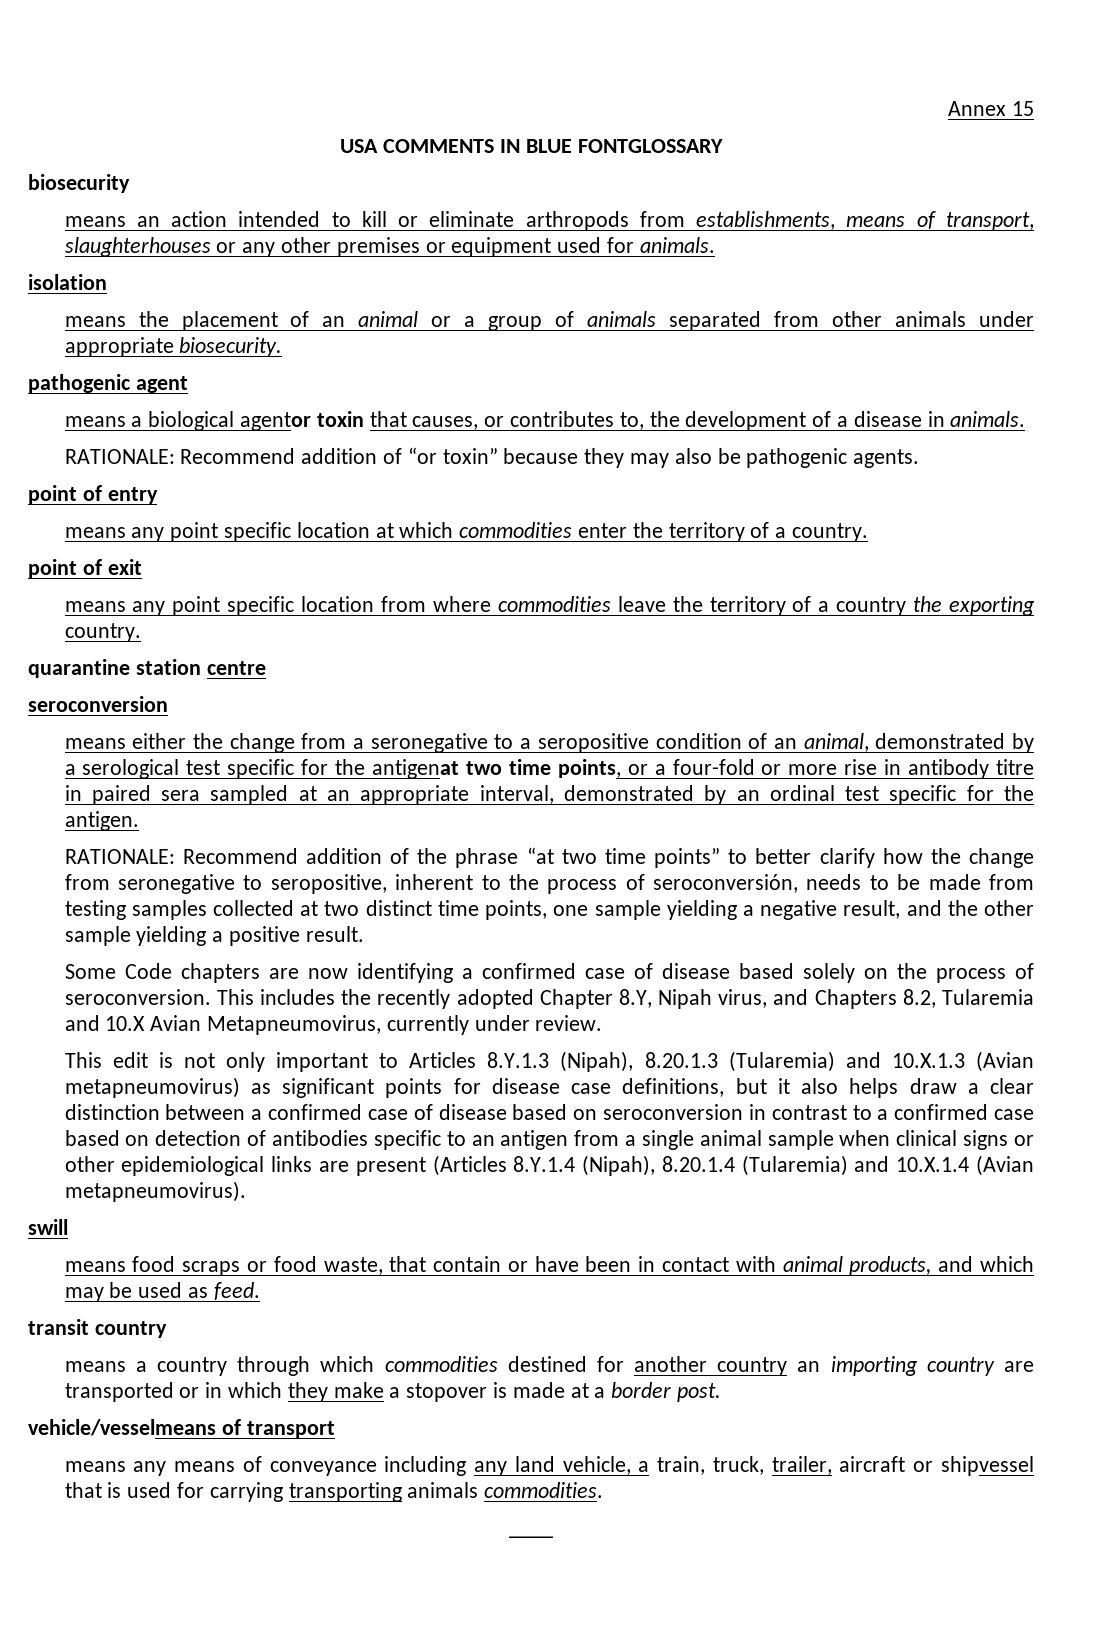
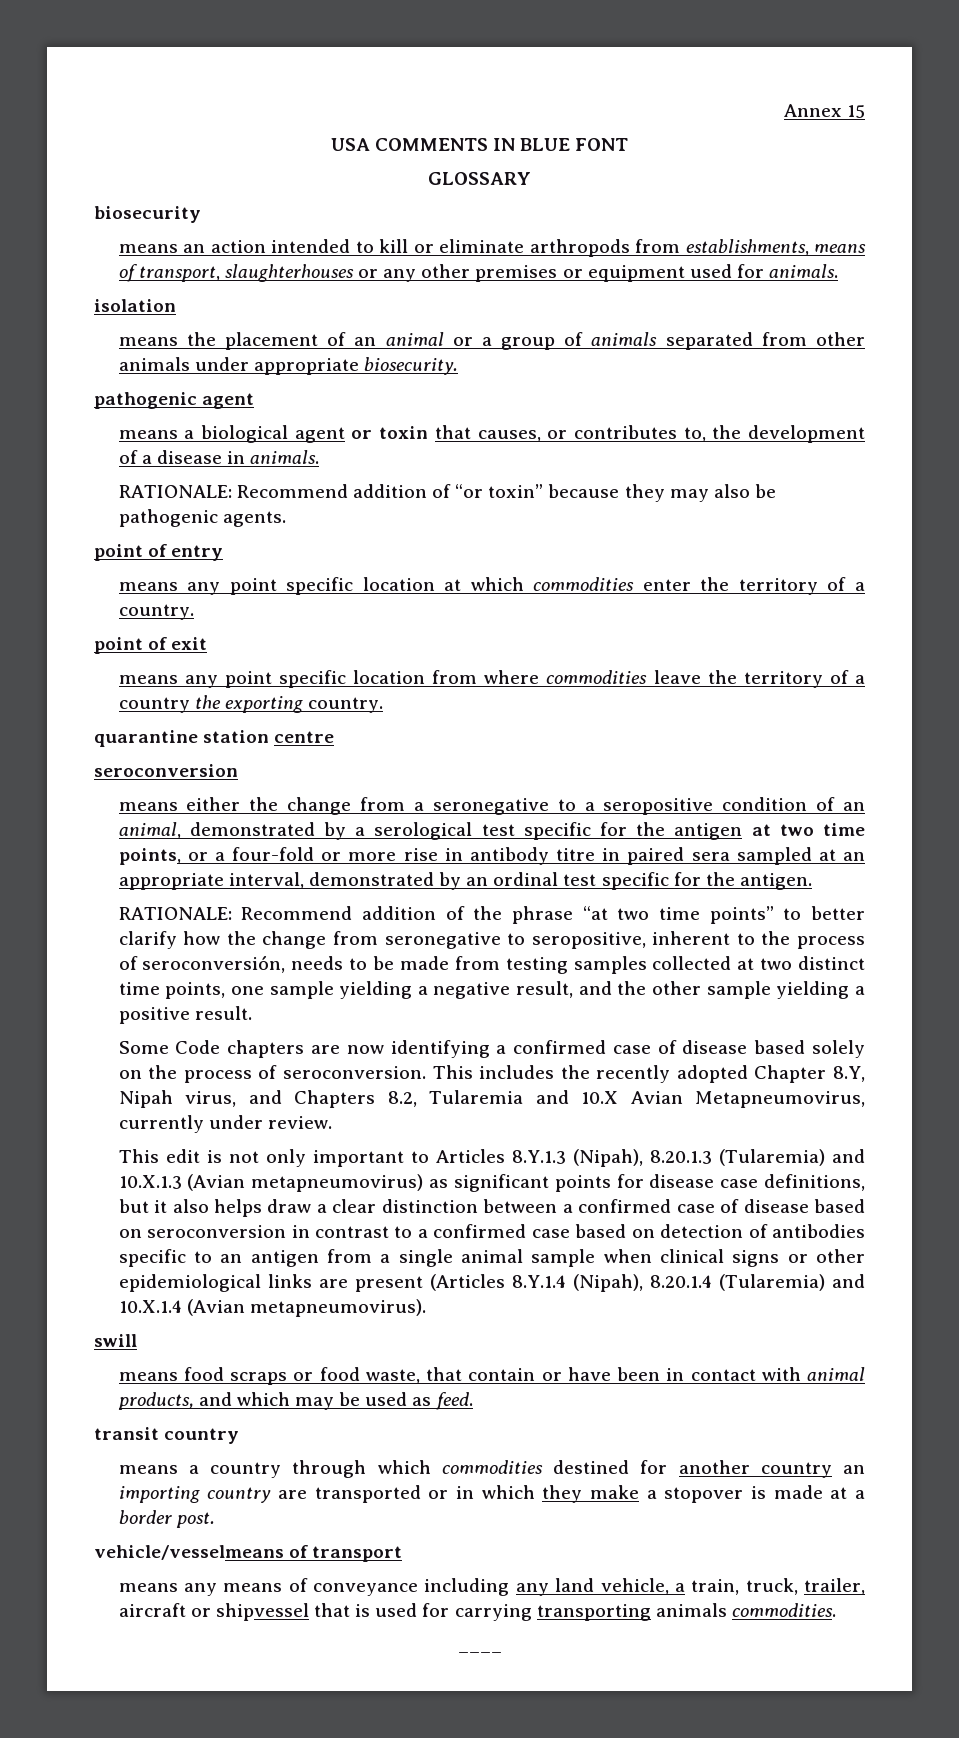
- USA COMMENTS IN BLUE FONTGLOSSARY
+ USA COMMENTS IN BLUE FONT
+ GLOSSARY
- means a biological agentor toxin that causes, or contributes to, the development of a disease in animals.
+ means a biological agent or toxin that causes, or contributes to, the development of a disease in animals.
- means either the change from a seronegative to a seropositive condition of an animal, demonstrated by a serological test specific for the antigenat two time points, or a four-fold or more rise in antibody titre in paired sera sampled at an appropriate interval, demonstrated by an ordinal test specific for the antigen.
+ means either the change from a seronegative to a seropositive condition of an animal, demonstrated by a serological test specific for the antigen at two time points, or a four-fold or more rise in antibody titre in paired sera sampled at an appropriate interval, demonstrated by an ordinal test specific for the antigen.

